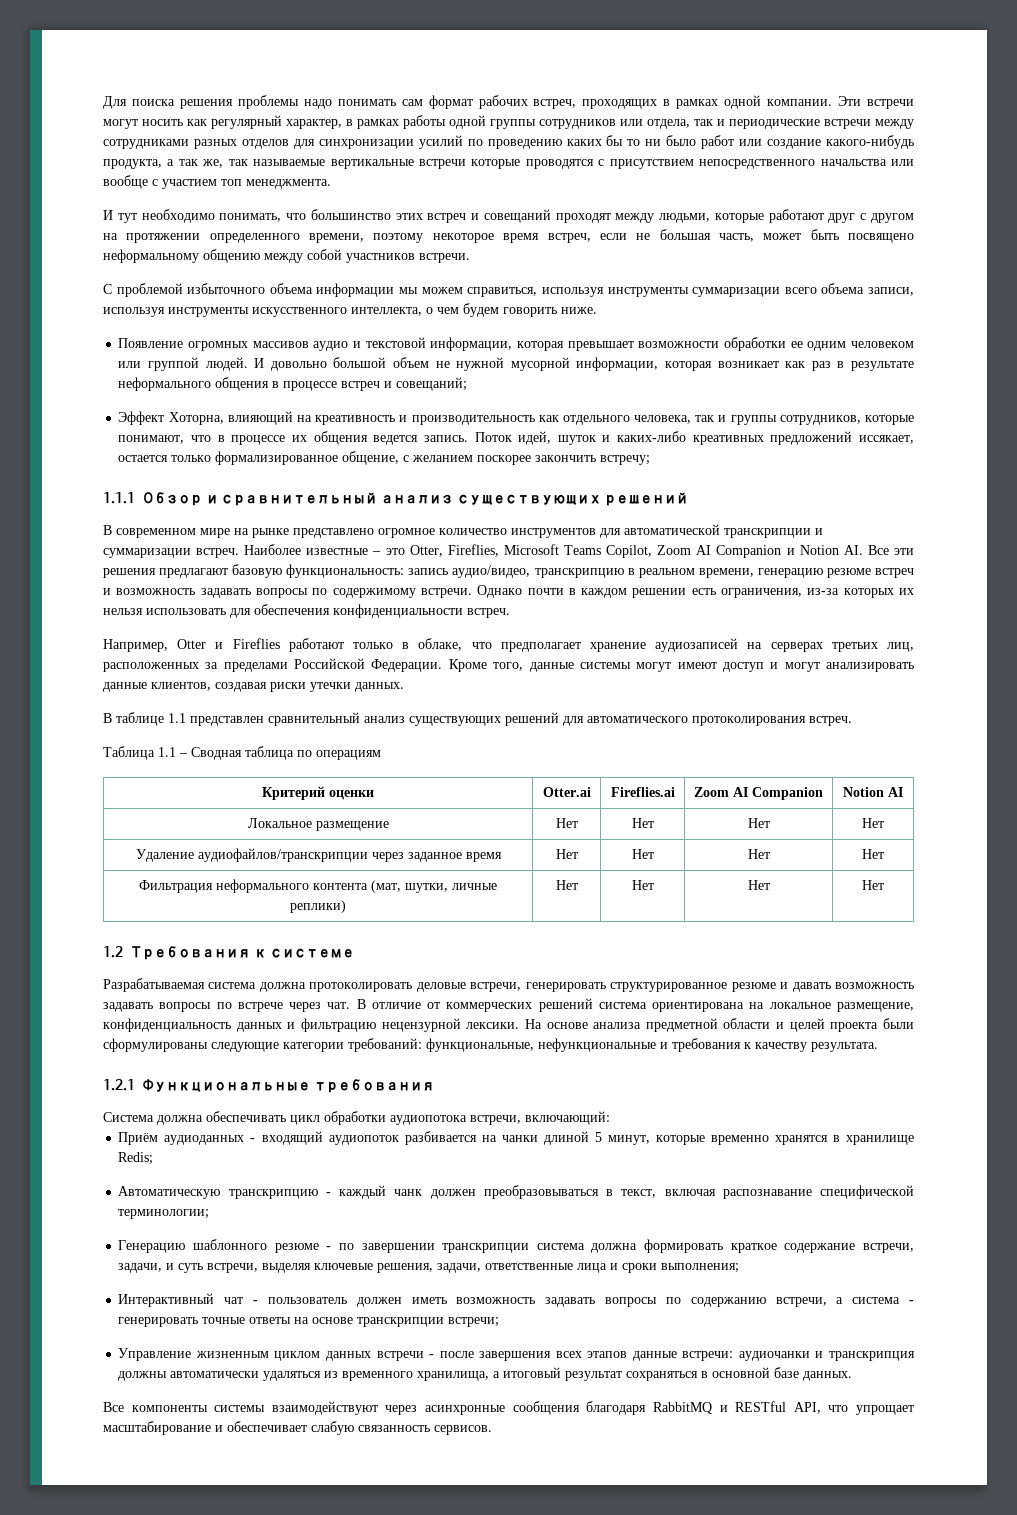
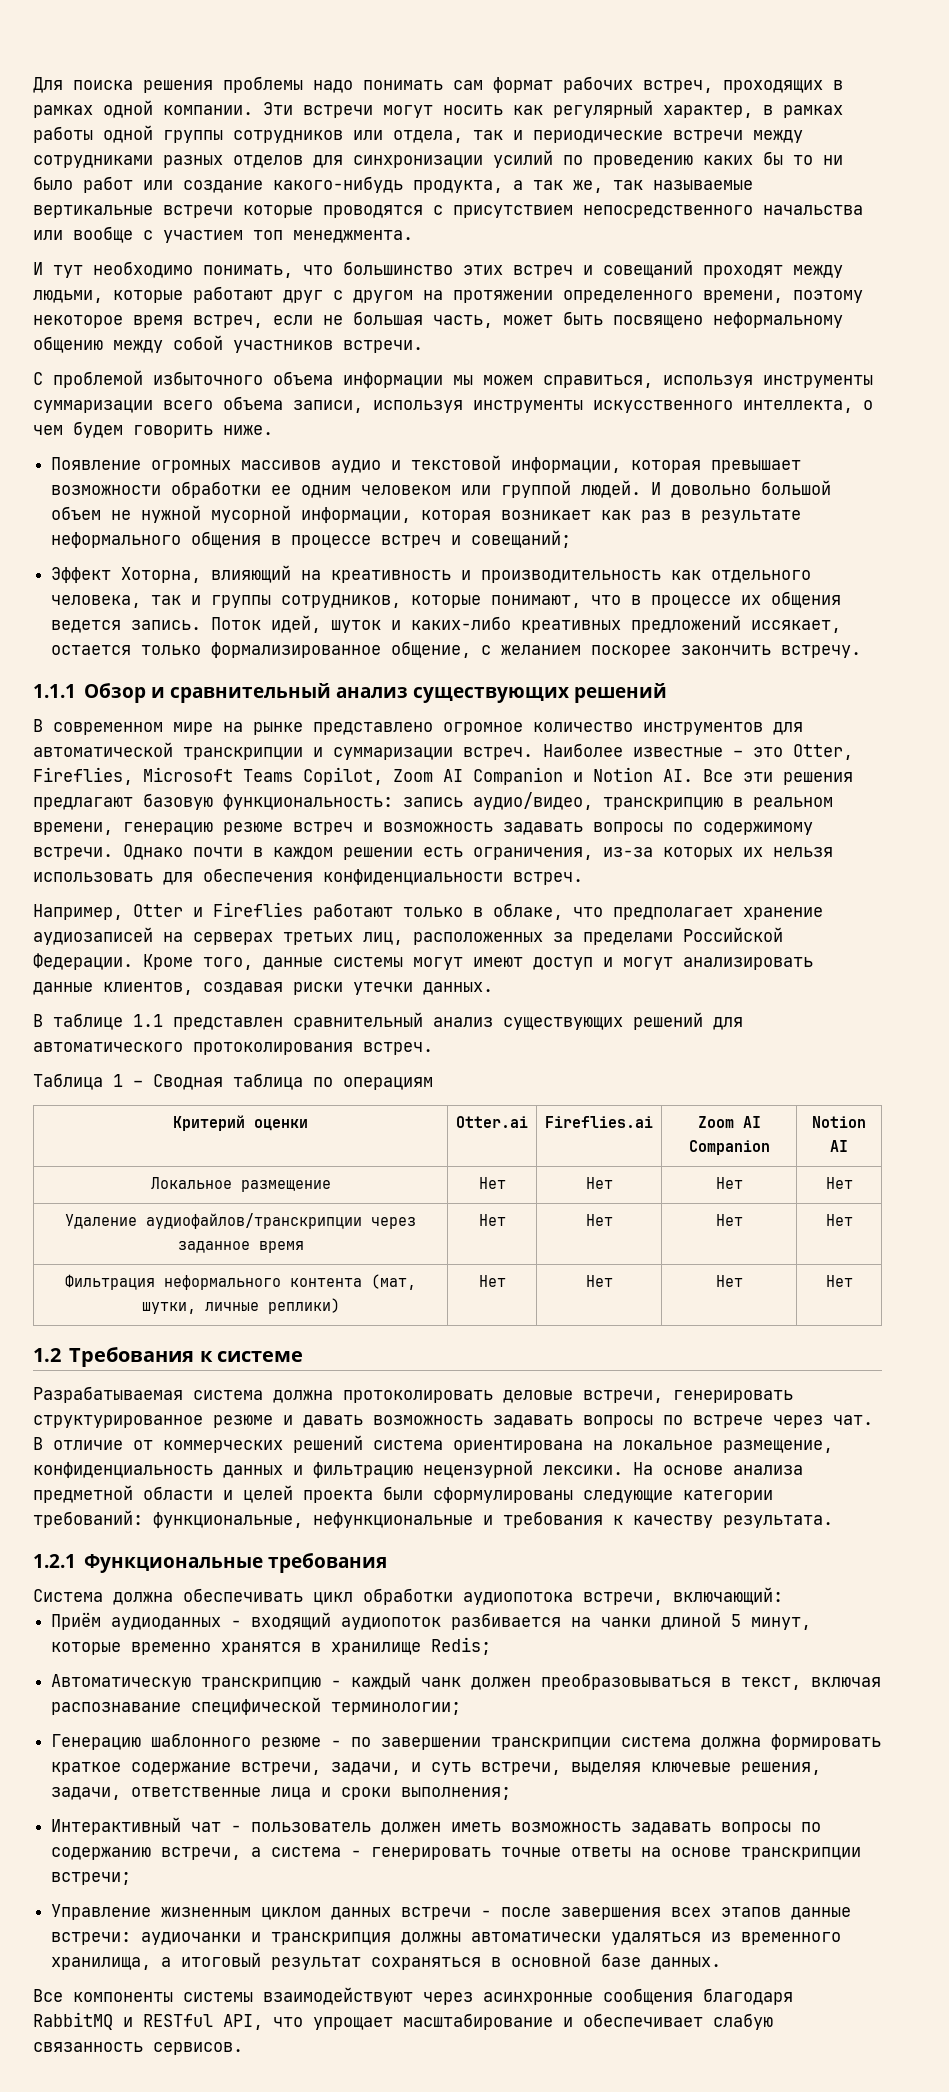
- Поток идей, шуток и каких-либо креативных предложений иссякает, остается только формализированное общение, с желанием поскорее закончить встречу;
+ Поток идей, шуток и каких-либо креативных предложений иссякает, остается только формализированное общение, с желанием поскорее закончить встречу.
- Таблица 1.1 – Сводная таблица по операциям
+ Таблица 1 – Сводная таблица по операциям

